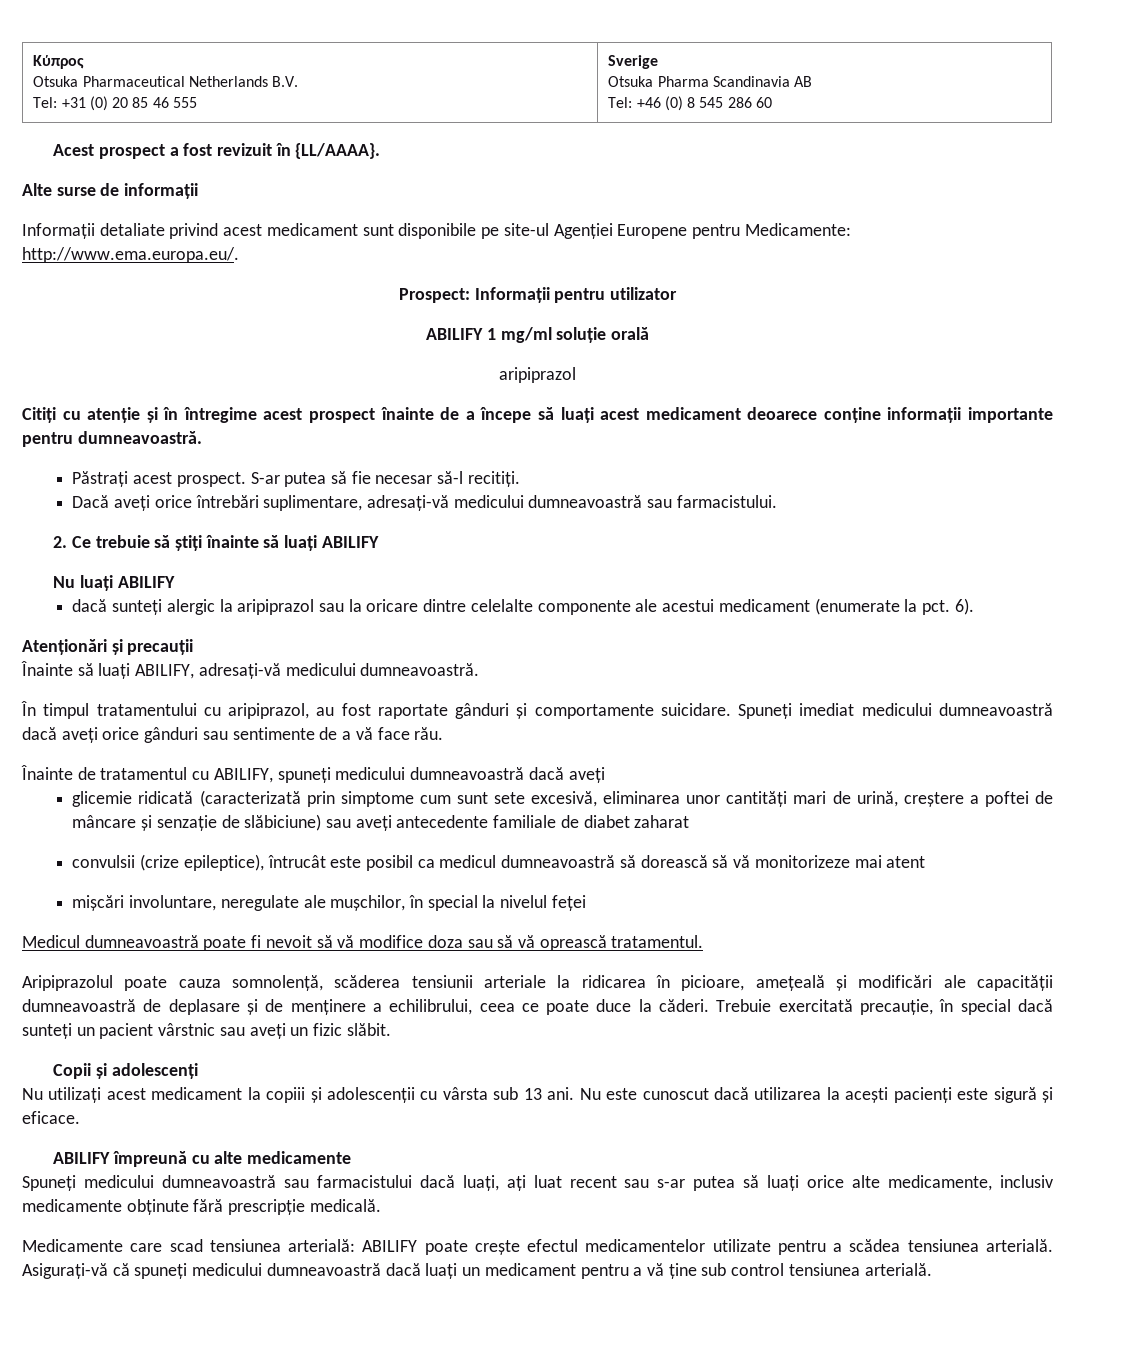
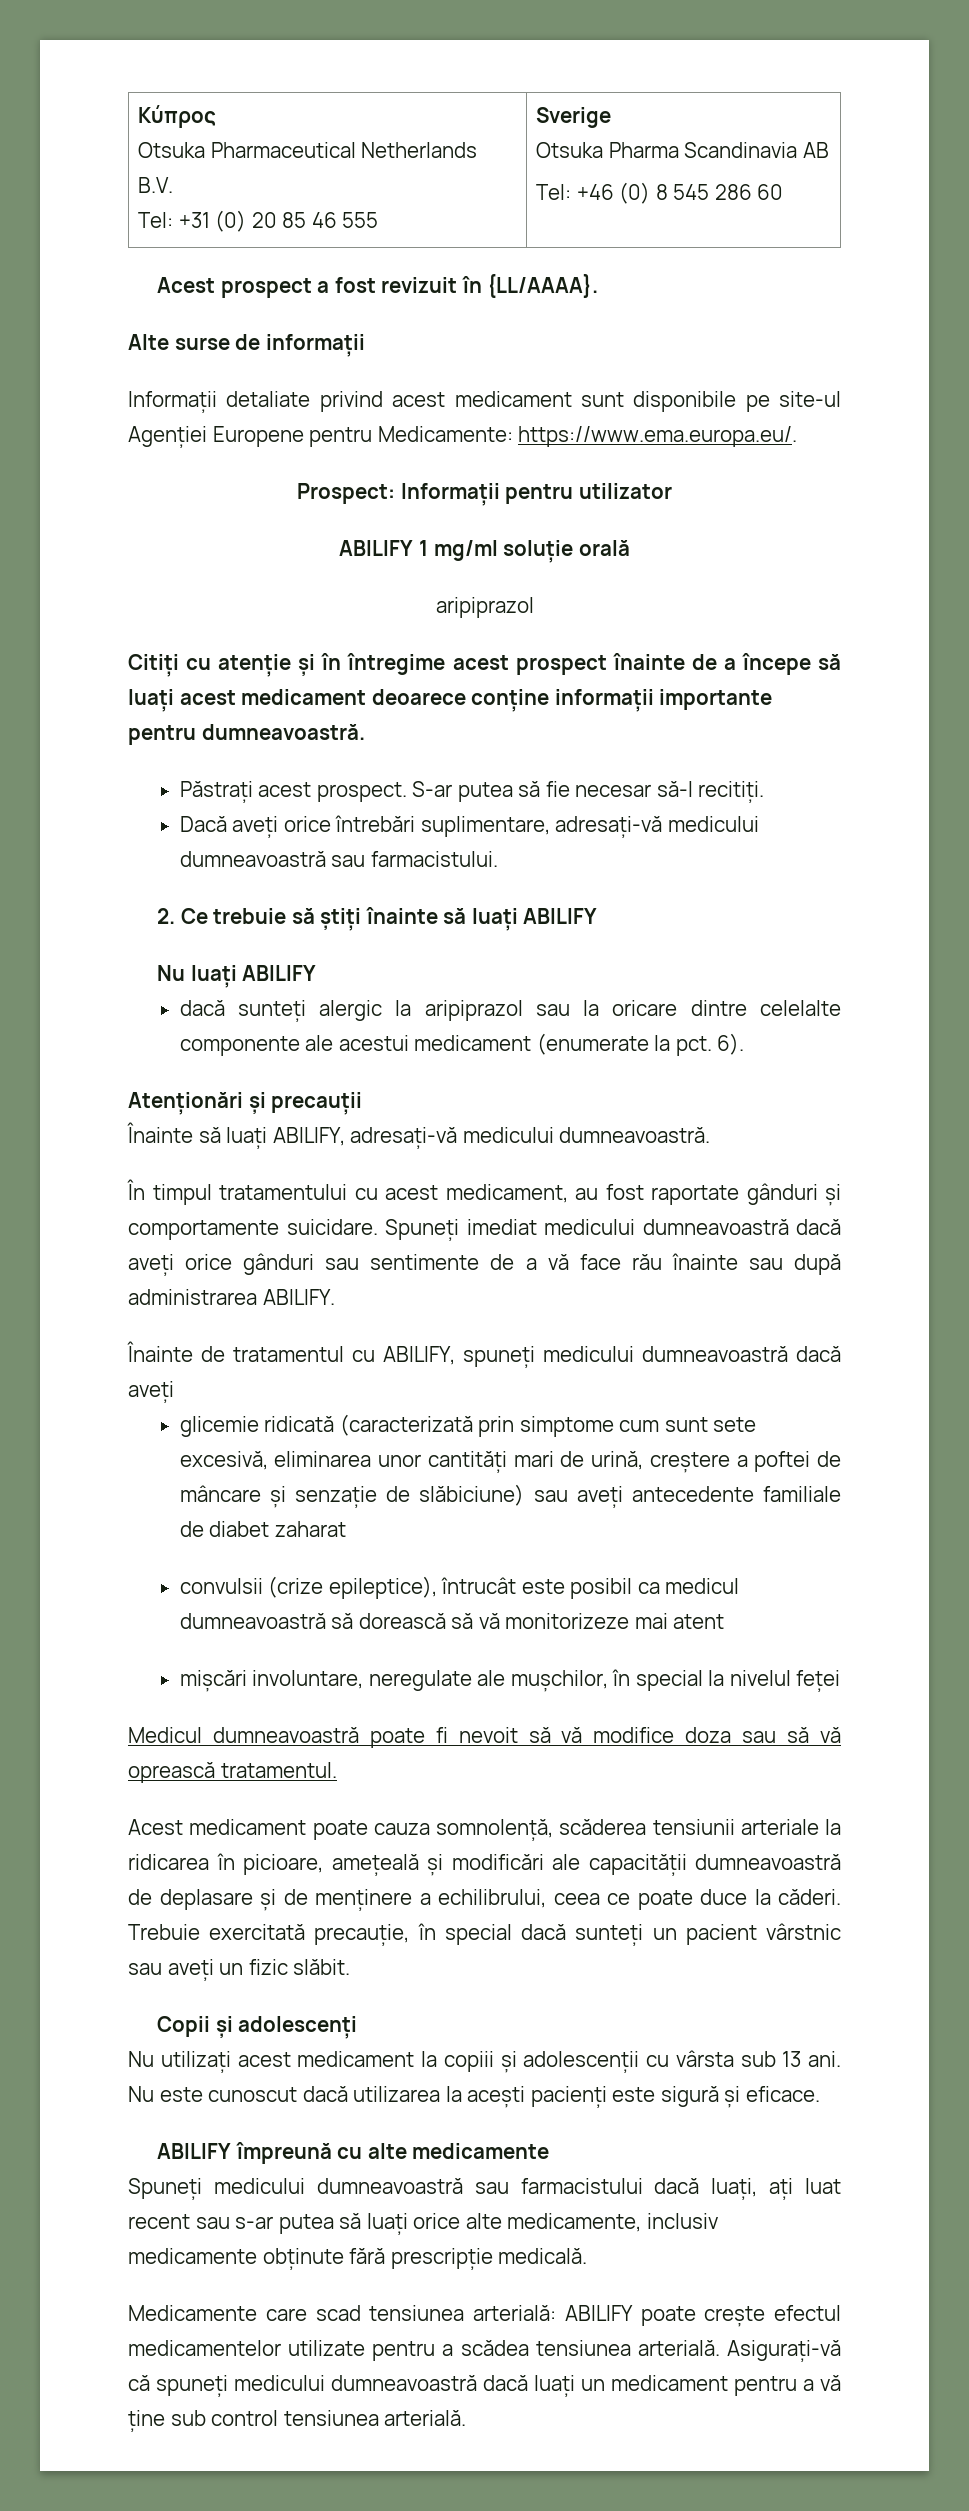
- Informații detaliate privind acest medicament sunt disponibile pe site-ul Agenției Europene pentru Medicamente: http://www.ema.europa.eu/.
+ Informații detaliate privind acest medicament sunt disponibile pe site-ul Agenției Europene pentru Medicamente: https://www.ema.europa.eu/.
- În timpul tratamentului cu aripiprazol, au fost raportate gânduri și comportamente suicidare.
+ În timpul tratamentului cu acest medicament, au fost raportate gânduri și comportamente suicidare.
- Spuneți imediat medicului dumneavoastră dacă aveți orice gânduri sau sentimente de a vă face rău.
+ Spuneți imediat medicului dumneavoastră dacă aveți orice gânduri sau sentimente de a vă face rău înainte sau după administrarea ABILIFY.
- Aripiprazolul poate cauza somnolență, scăderea tensiunii arteriale la ridicarea în picioare, amețeală și modificări ale capacității dumneavoastră de deplasare și de menținere a echilibrului, ceea ce poate duce la căderi.
+ Acest medicament poate cauza somnolență, scăderea tensiunii arteriale la ridicarea în picioare, amețeală și modificări ale capacității dumneavoastră de deplasare și de menținere a echilibrului, ceea ce poate duce la căderi.

